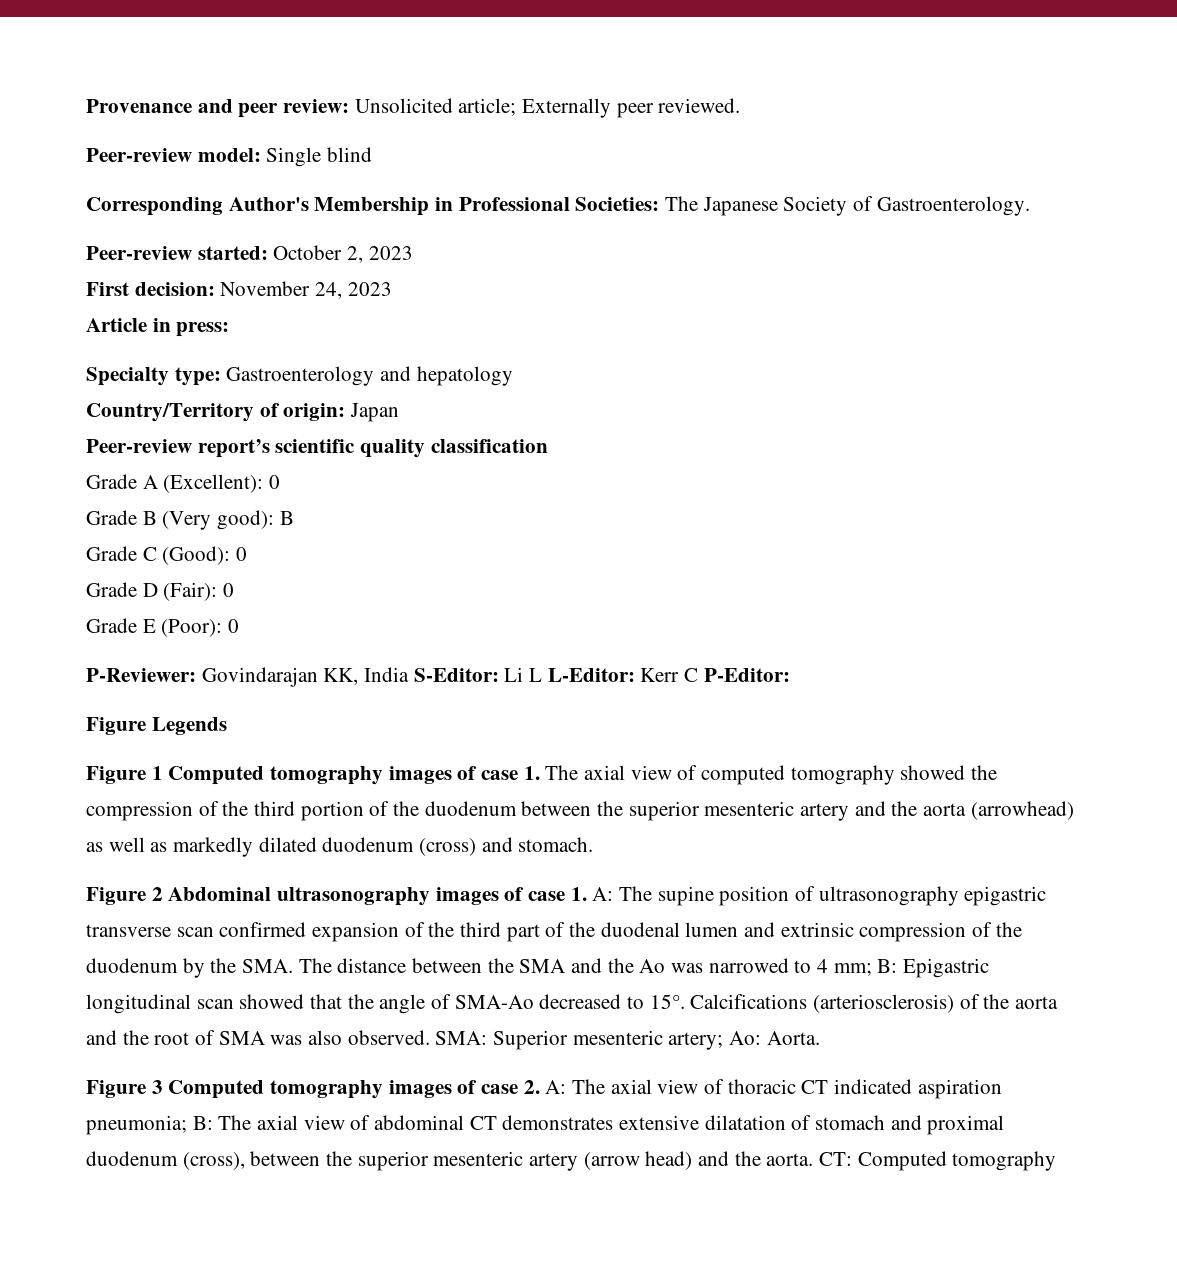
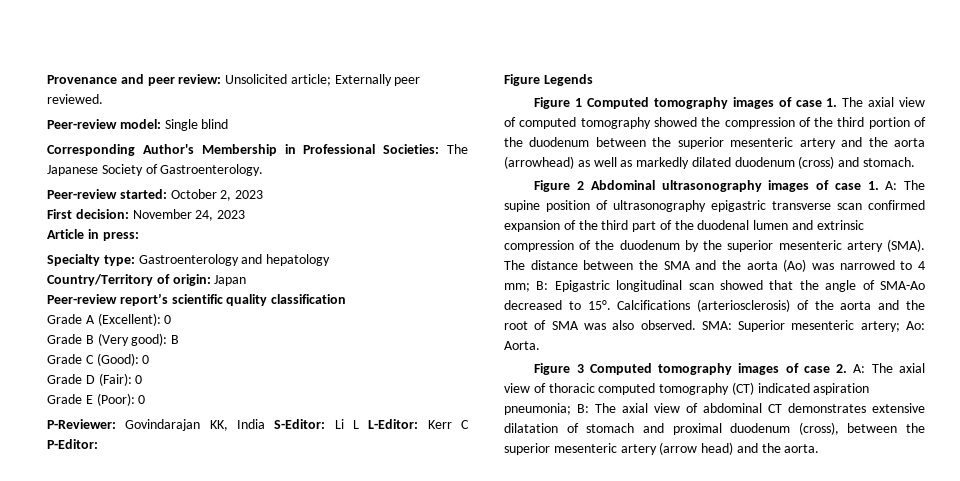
- Figure 2 Abdominal ultrasonography images of case 1. A: The supine position of ultrasonography epigastric transverse scan confirmed expansion of the third part of the duodenal lumen and extrinsic compression of the duodenum by the SMA. The distance between the SMA and the Ao was narrowed to 4 mm; B: Epigastric longitudinal scan showed that the angle of SMA-Ao decreased to 15°.
+ Figure 2 Abdominal ultrasonography images of case 1. A: The supine position of ultrasonography epigastric transverse scan confirmed expansion of the third part of the duodenal lumen and extrinsic compression of the duodenum by the superior mesenteric artery (SMA). The distance between the SMA and the aorta (Ao) was narrowed to 4 mm; B: Epigastric longitudinal scan showed that the angle of SMA-Ao decreased to 15°.
- Figure 3 Computed tomography images of case 2. A: The axial view of thoracic CT indicated aspiration pneumonia; B: The axial view of abdominal CT demonstrates extensive dilatation of stomach and proximal duodenum (cross), between the superior mesenteric artery (arrow head) and the aorta. CT: Computed tomography
+ Figure 3 Computed tomography images of case 2. A: The axial view of thoracic computed tomography (CT) indicated aspiration pneumonia; B: The axial view of abdominal CT demonstrates extensive dilatation of stomach and proximal duodenum (cross), between the superior mesenteric artery (arrow head) and the aorta.

